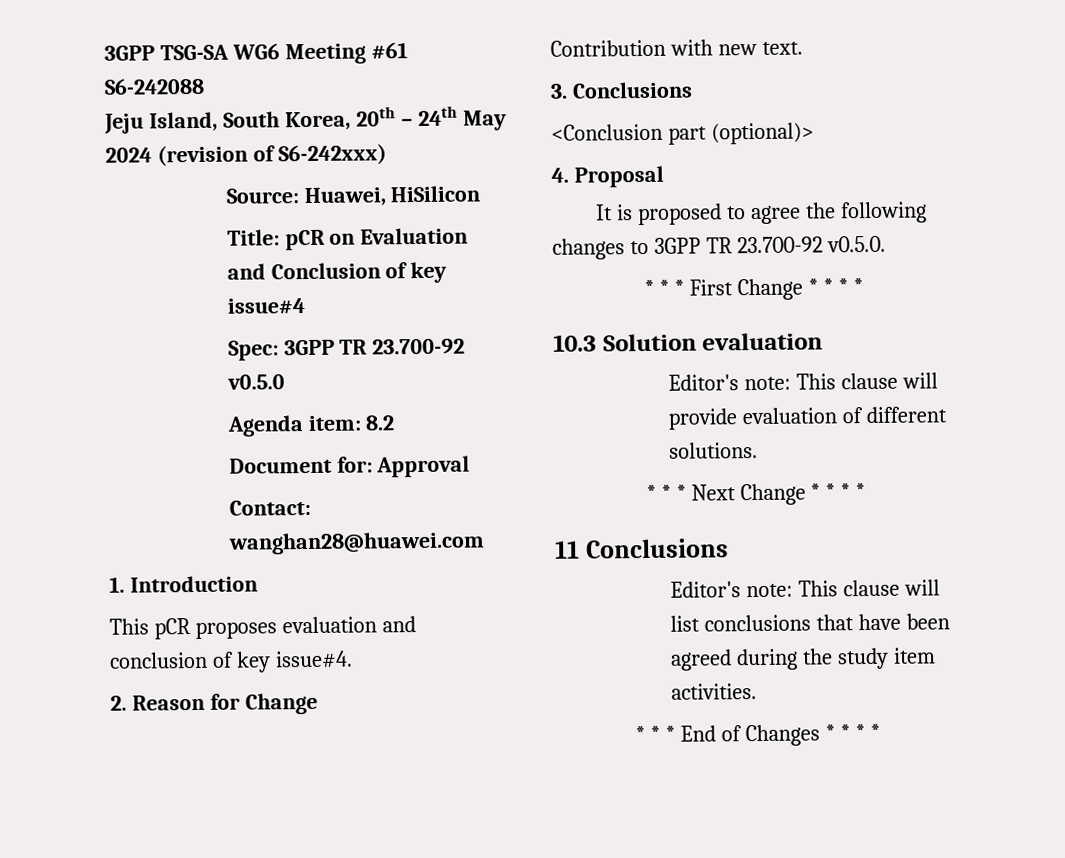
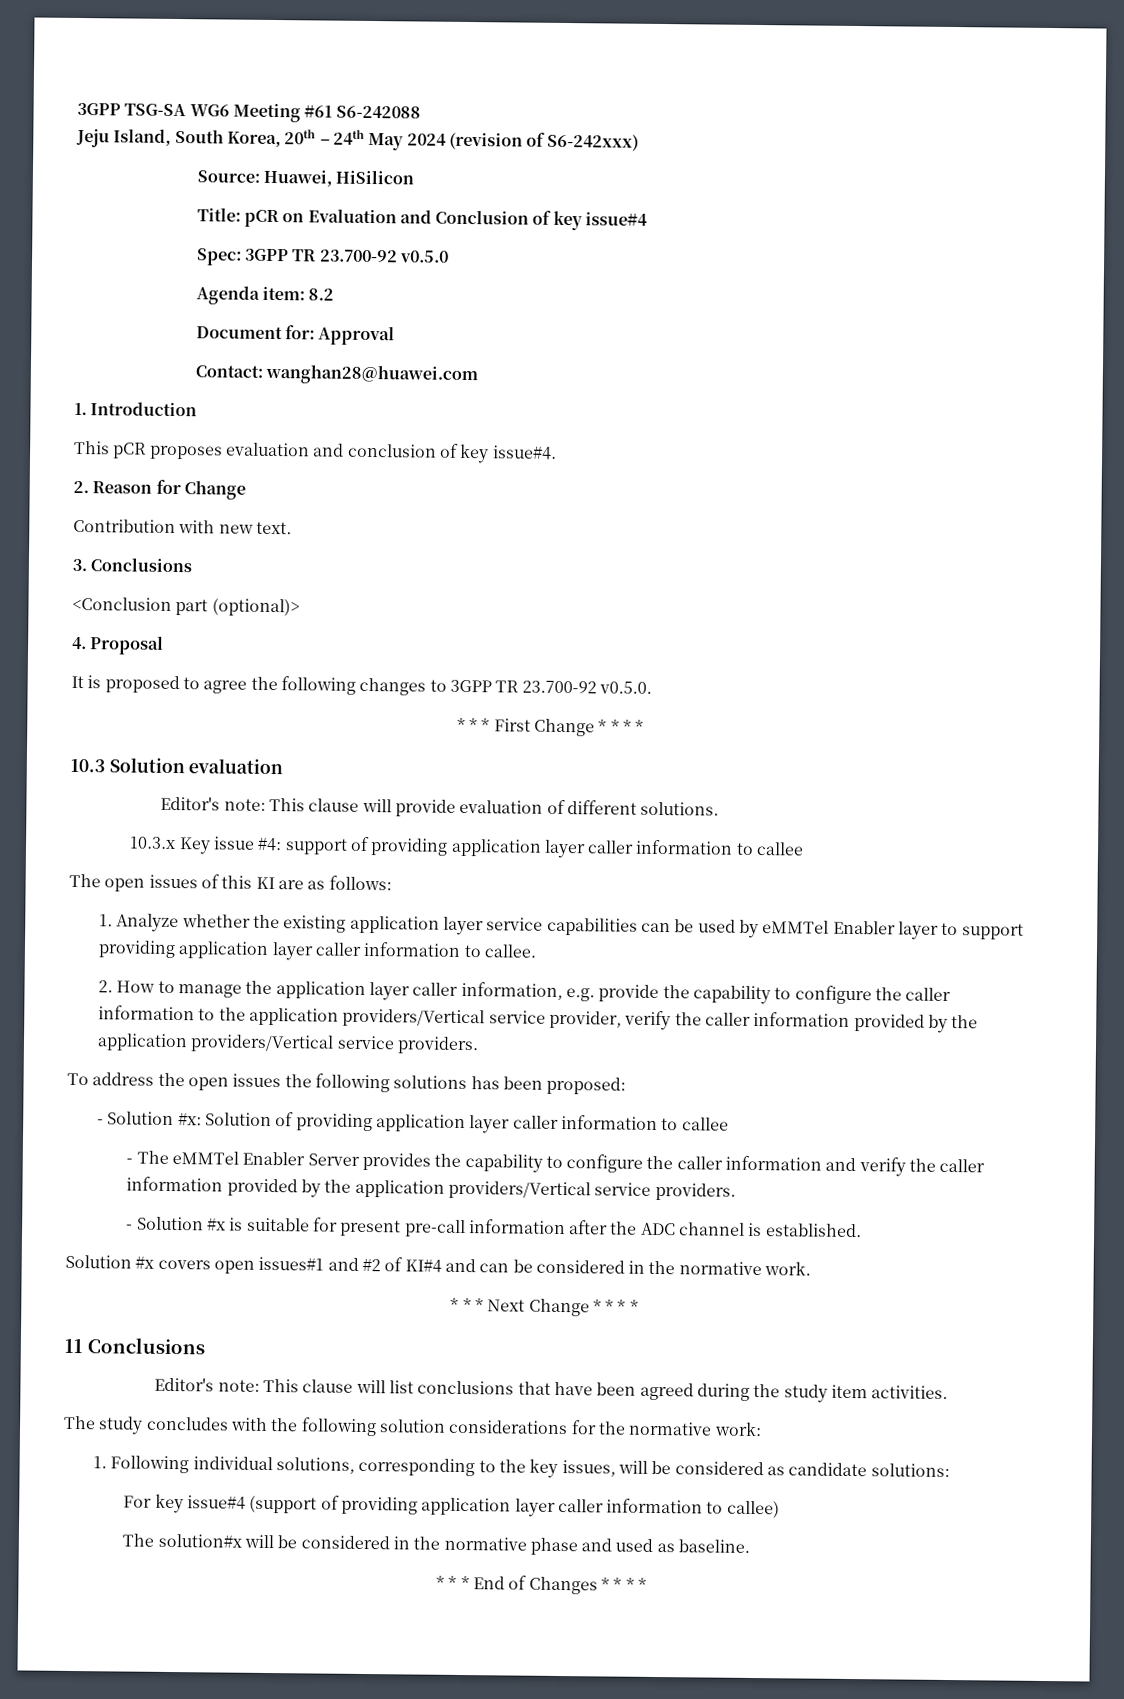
+ 10.3.x Key issue #4: support of providing application layer caller information to callee
+ The open issues of this KI are as follows:
+ 1. Analyze whether the existing application layer service capabilities can be used by eMMTel Enabler layer to support providing application layer caller information to callee.
+ 2. How to manage the application layer caller information, e.g. provide the capability to configure the caller information to the application providers/Vertical service provider, verify the caller information provided by the application providers/Vertical service providers.
+ To address the open issues the following solutions has been proposed:
+ - Solution #x: Solution of providing application layer caller information to callee
+ - The eMMTel Enabler Server provides the capability to configure the caller information and verify the caller information provided by the application providers/Vertical service providers.
+ - Solution #x is suitable for present pre-call information after the ADC channel is established.
+ Solution #x covers open issues#1 and #2 of KI#4 and can be considered in the normative work.
+ The study concludes with the following solution considerations for the normative work:
+ 1. Following individual solutions, corresponding to the key issues, will be considered as candidate solutions:
+ For key issue#4 (support of providing application layer caller information to callee)
+ The solution#x will be considered in the normative phase and used as baseline.

